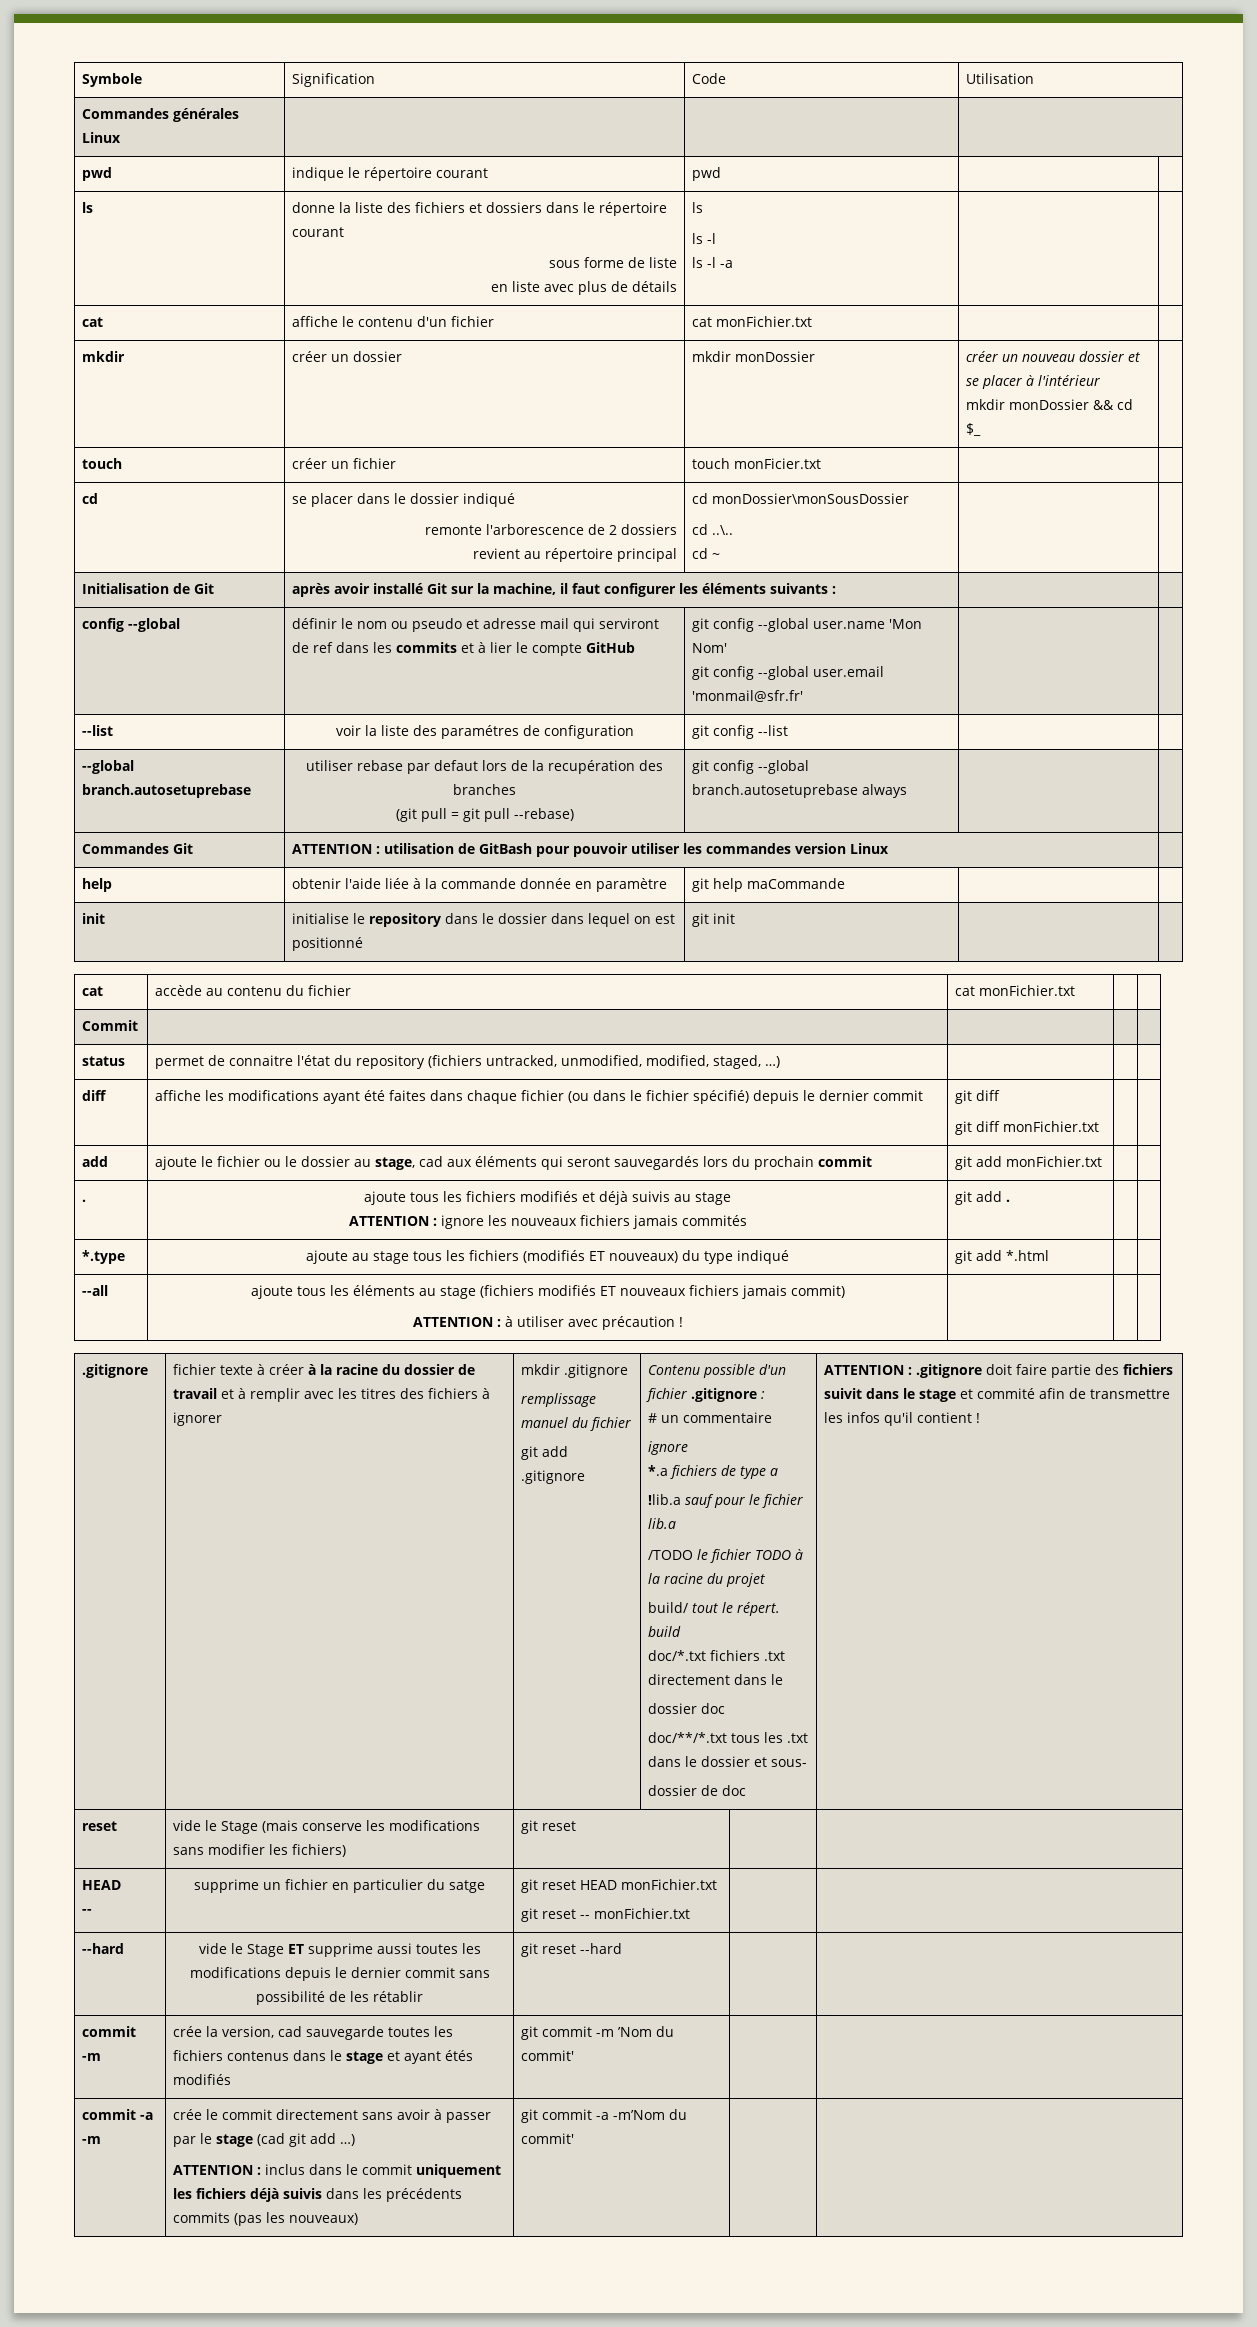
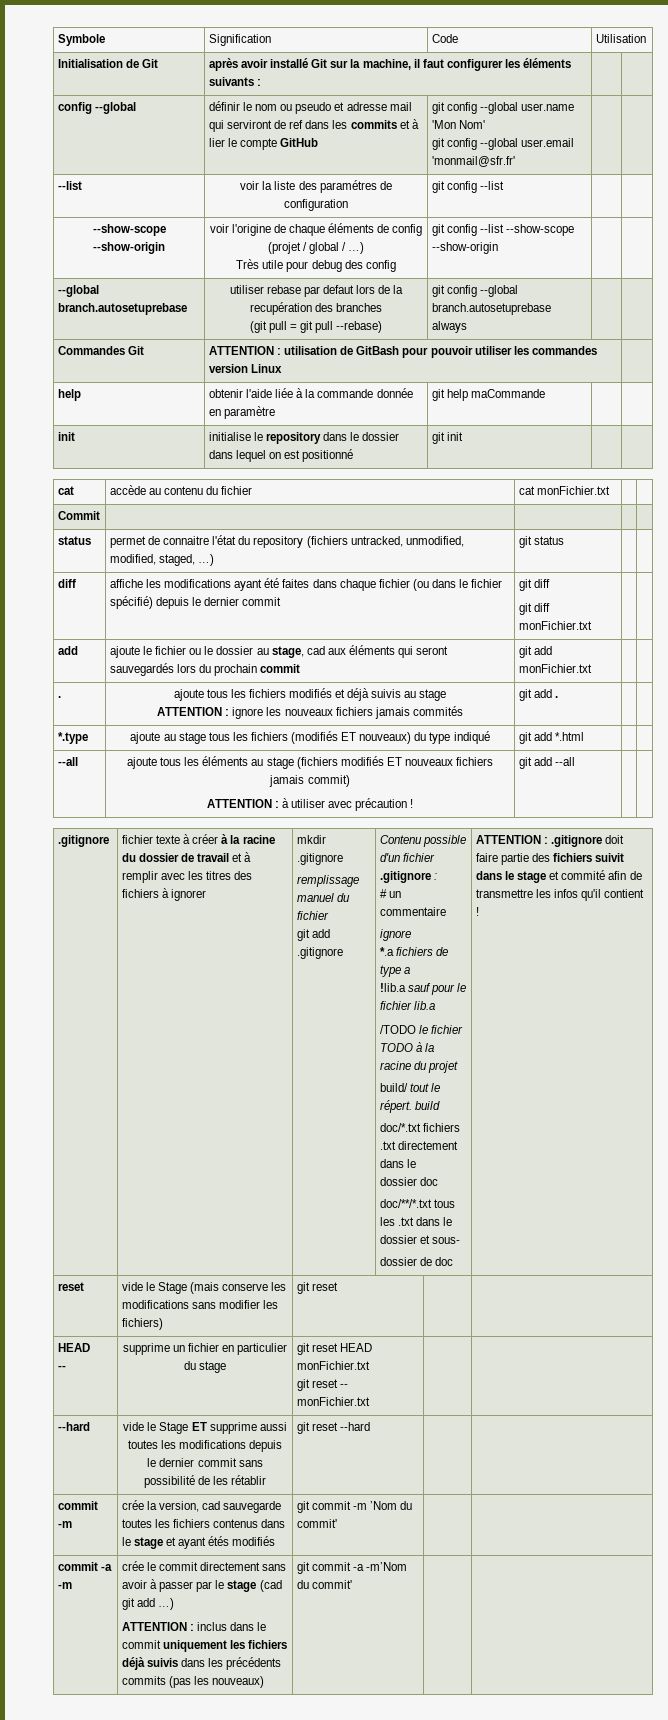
- Commandes générales Linux | | |
- pwd | indique le répertoire courant | pwd | |
- ls | donne la liste des fichiers et dossiers dans le répertoire courant
- sous forme de liste
- en liste avec plus de détails | ls
- ls -l
- ls -l -a | |
- cat | affiche le contenu d'un fichier | cat monFichier.txt | |
- mkdir | créer un dossier | mkdir monDossier | créer un nouveau dossier et se placer à l'intérieur
- mkdir monDossier && cd $_ |
- touch | créer un fichier | touch monFicier.txt | |
- cd | se placer dans le dossier indiqué
- remonte l'arborescence de 2 dossiers
- revient au répertoire principal | cd monDossier\monSousDossier
- cd ..\..
- cd ~ | |
+ --show-scope --show-origin | voir l'origine de chaque éléments de config (projet / global / …)
+ Très utile pour debug des config | git config --list --show-scope --show-origin | |
- status | permet de connaitre l'état du repository (fichiers untracked, unmodified, modified, staged, …) | | |
+ status | permet de connaitre l'état du repository (fichiers untracked, unmodified, modified, staged, …) | git status | |
  --all | ajoute tous les éléments au stage (fichiers modifiés ET nouveaux fichiers jamais commit)
- ATTENTION : à utiliser avec précaution ! | | |
+ ATTENTION : à utiliser avec précaution ! | git add --all | |
  reset | vide le Stage (mais conserve les modifications sans modifier les fichiers) | git reset | |
  HEAD
- -- | supprime un fichier en particulier du satge | git reset HEAD monFichier.txt
+ -- | supprime un fichier en particulier du stage | git reset HEAD monFichier.txt

